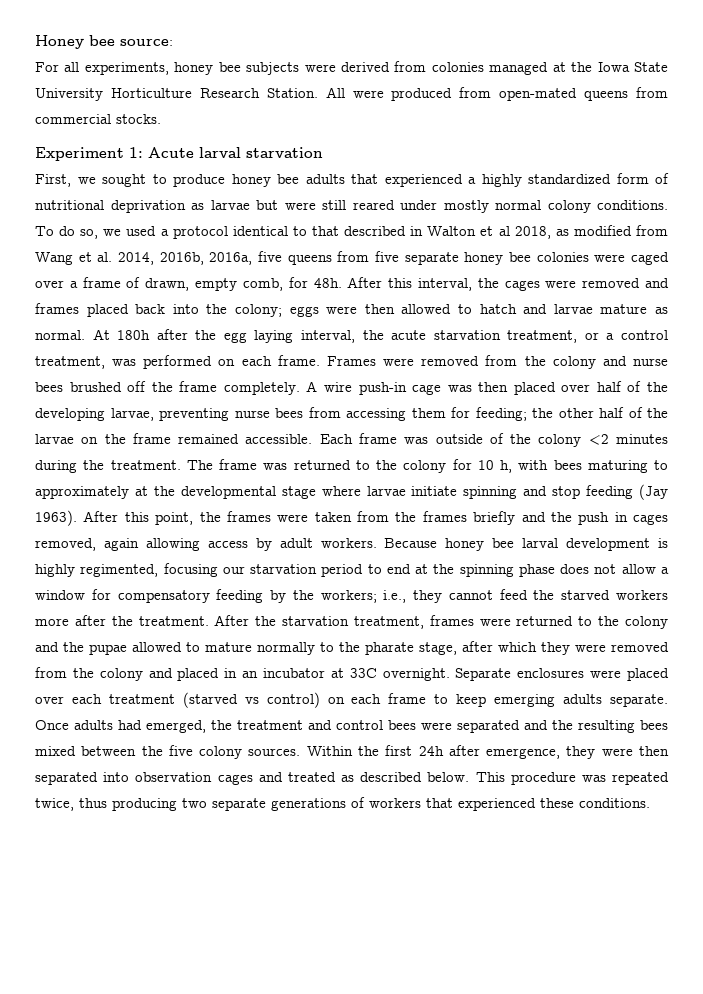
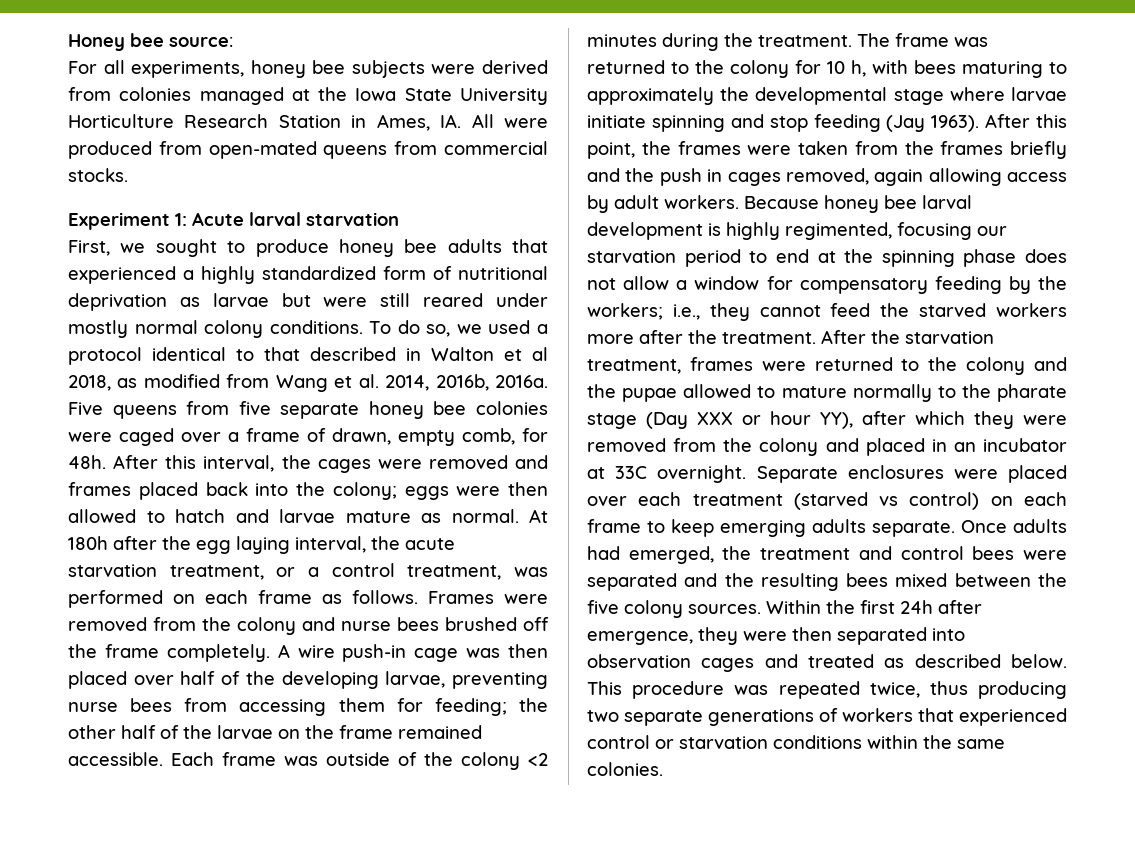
- For all experiments, honey bee subjects were derived from colonies managed at the Iowa State University Horticulture Research Station. All were produced from open-mated queens from commercial stocks.
+ For all experiments, honey bee subjects were derived from colonies managed at the Iowa State University Horticulture Research Station in Ames, IA. All were produced from open-mated queens from commercial stocks.
- To do so, we used a protocol identical to that described in Walton et al 2018, as modified from Wang et al. 2014, 2016b, 2016a, five queens from five separate honey bee colonies were caged over a frame of drawn, empty comb, for 48h.
+ To do so, we used a protocol identical to that described in Walton et al 2018, as modified from Wang et al. 2014, 2016b, 2016a. Five queens from five separate honey bee colonies were caged over a frame of drawn, empty comb, for 48h.
- At 180h after the egg laying interval, the acute starvation treatment, or a control treatment, was performed on each frame.
+ At 180h after the egg laying interval, the acute starvation treatment, or a control treatment, was performed on each frame as follows.
- The frame was returned to the colony for 10 h, with bees maturing to approximately at the developmental stage where larvae initiate spinning and stop feeding (Jay 1963).
+ The frame was returned to the colony for 10 h, with bees maturing to approximately the developmental stage where larvae initiate spinning and stop feeding (Jay 1963).
- After the starvation treatment, frames were returned to the colony and the pupae allowed to mature normally to the pharate stage, after which they were removed from the colony and placed in an incubator at 33C overnight.
+ After the starvation treatment, frames were returned to the colony and the pupae allowed to mature normally to the pharate stage (Day XXX or hour YY), after which they were removed from the colony and placed in an incubator at 33C overnight.
- This procedure was repeated twice, thus producing two separate generations of workers that experienced these conditions.
+ This procedure was repeated twice, thus producing two separate generations of workers that experienced control or starvation conditions within the same colonies.

